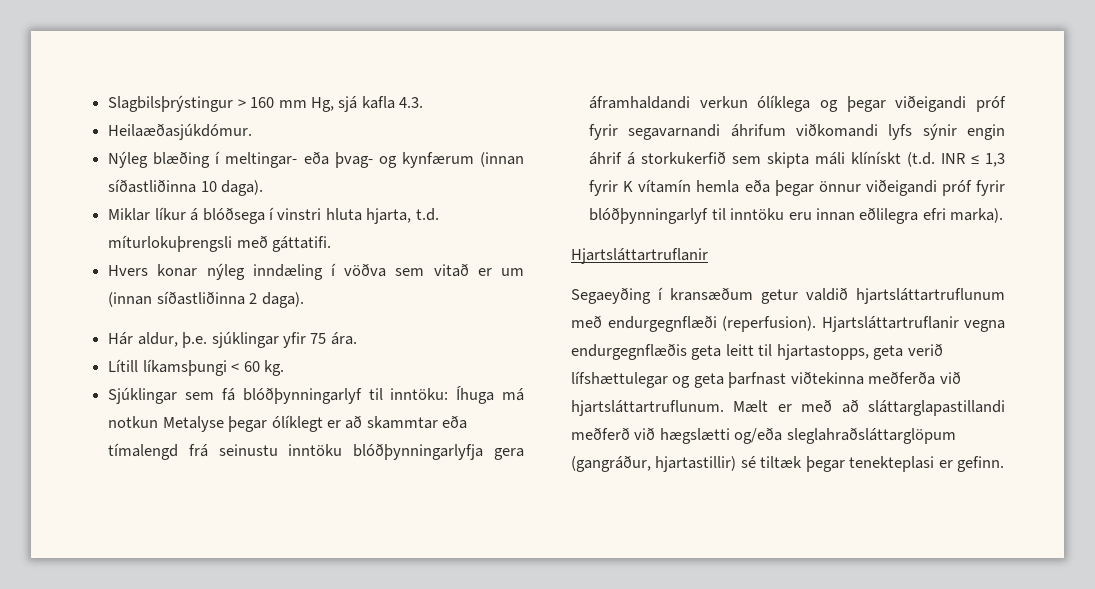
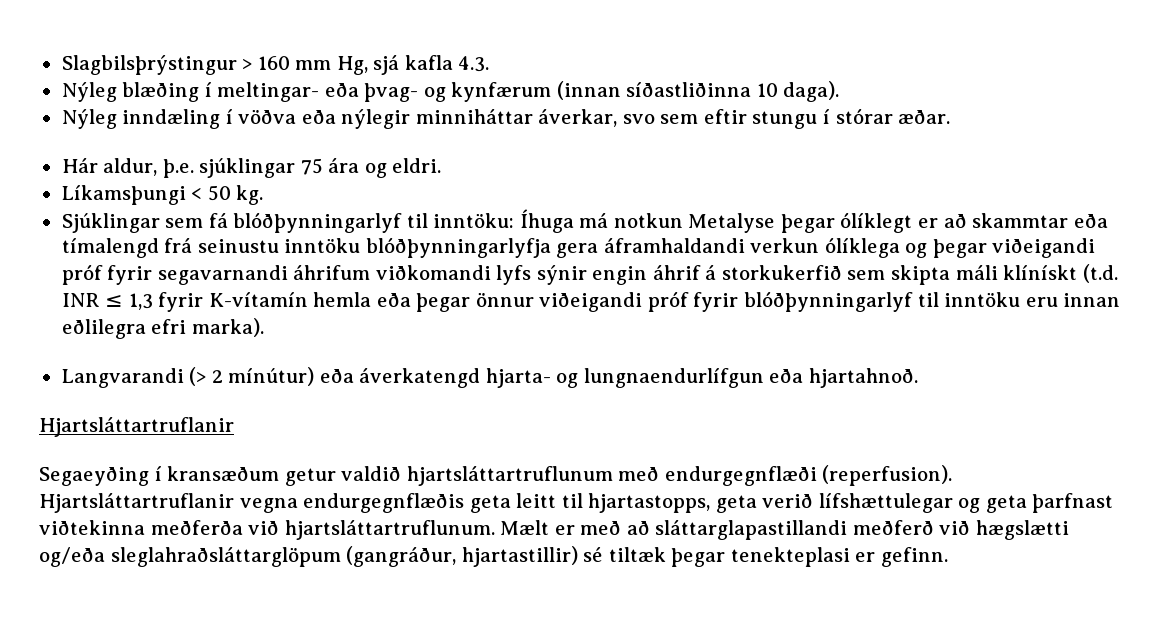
- Heilaæðasjúkdómur.
- Miklar líkur á blóðsega í vinstri hluta hjarta, t.d. míturlokuþrengsli með gáttatifi.
- Hvers konar nýleg inndæling í vöðva sem vitað er um (innan síðastliðinna 2 daga).
- Hár aldur, þ.e. sjúklingar yfir 75 ára.
- Lítill líkamsþungi < 60 kg.
+ Nýleg inndæling í vöðva eða nýlegir minniháttar áverkar, svo sem eftir stungu í stórar æðar.
+ Hár aldur, þ.e. sjúklingar 75 ára og eldri.
+ Líkamsþungi < 50 kg.
- Íhuga má notkun Metalyse þegar ólíklegt er að skammtar eða tímalengd frá seinustu inntöku blóðþynningarlyfja gera áframhaldandi verkun ólíklega og þegar viðeigandi próf fyrir segavarnandi áhrifum viðkomandi lyfs sýnir engin áhrif á storkukerfið sem skipta máli klínískt (t.d. INR ≤ 1,3 fyrir K vítamín hemla eða þegar önnur viðeigandi próf fyrir blóðþynningarlyf til inntöku eru innan eðlilegra efri marka).
+ Íhuga má notkun Metalyse þegar ólíklegt er að skammtar eða tímalengd frá seinustu inntöku blóðþynningarlyfja gera áframhaldandi verkun ólíklega og þegar viðeigandi próf fyrir segavarnandi áhrifum viðkomandi lyfs sýnir engin áhrif á storkukerfið sem skipta máli klínískt (t.d. INR ≤ 1,3 fyrir K-vítamín hemla eða þegar önnur viðeigandi próf fyrir blóðþynningarlyf til inntöku eru innan eðlilegra efri marka).
+ Langvarandi (> 2 mínútur) eða áverkatengd hjarta- og lungnaendurlífgun eða hjartahnoð.

